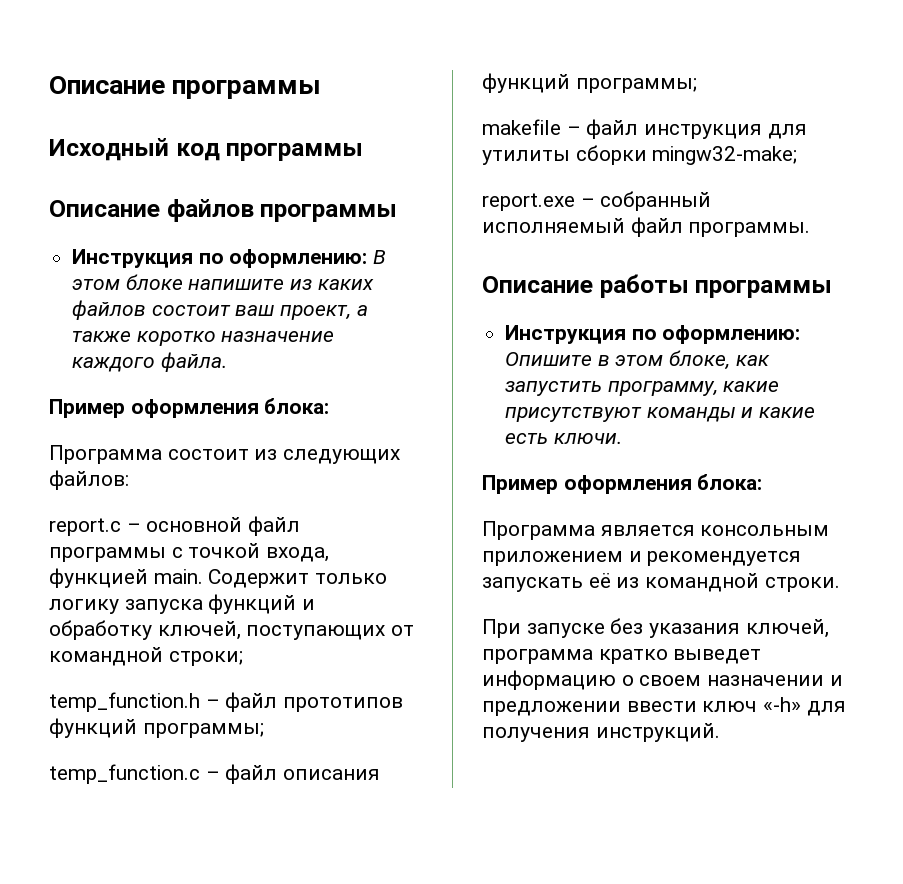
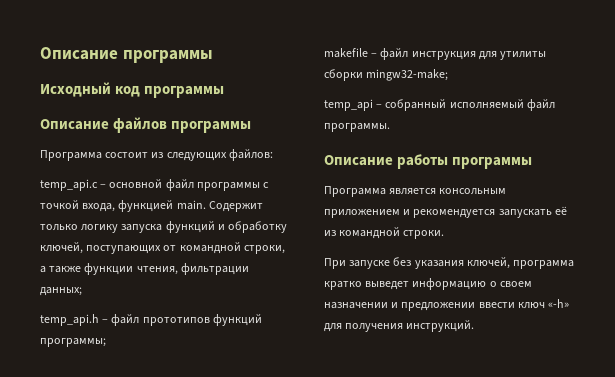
- Инструкция по оформлению: В этом блоке напишите из каких файлов состоит ваш проект, а также коротко назначение каждого файла.
- Пример оформления блока:
- report.c – основной файл программы с точкой входа, функцией main.
+ temp_api.c – основной файл программы с точкой входа, функцией main.
- Содержит только логику запуска функций и обработку ключей, поступающих от командной строки;
- temp_function.h – файл прототипов функций программы;
+ Содержит только логику запуска функций и обработку ключей, поступающих от командной строки, а также функции чтения, фильтрации данных;
+ temp_api.h – файл прототипов функций программы;
- temp_function.c – файл описания функций программы;
- report.exe – собранный исполняемый файл программы.
+ temp_api – собранный исполняемый файл программы.
- Инструкция по оформлению: Опишите в этом блоке, как запустить программу, какие присутствуют команды и какие есть ключи.
- Пример оформления блока:

